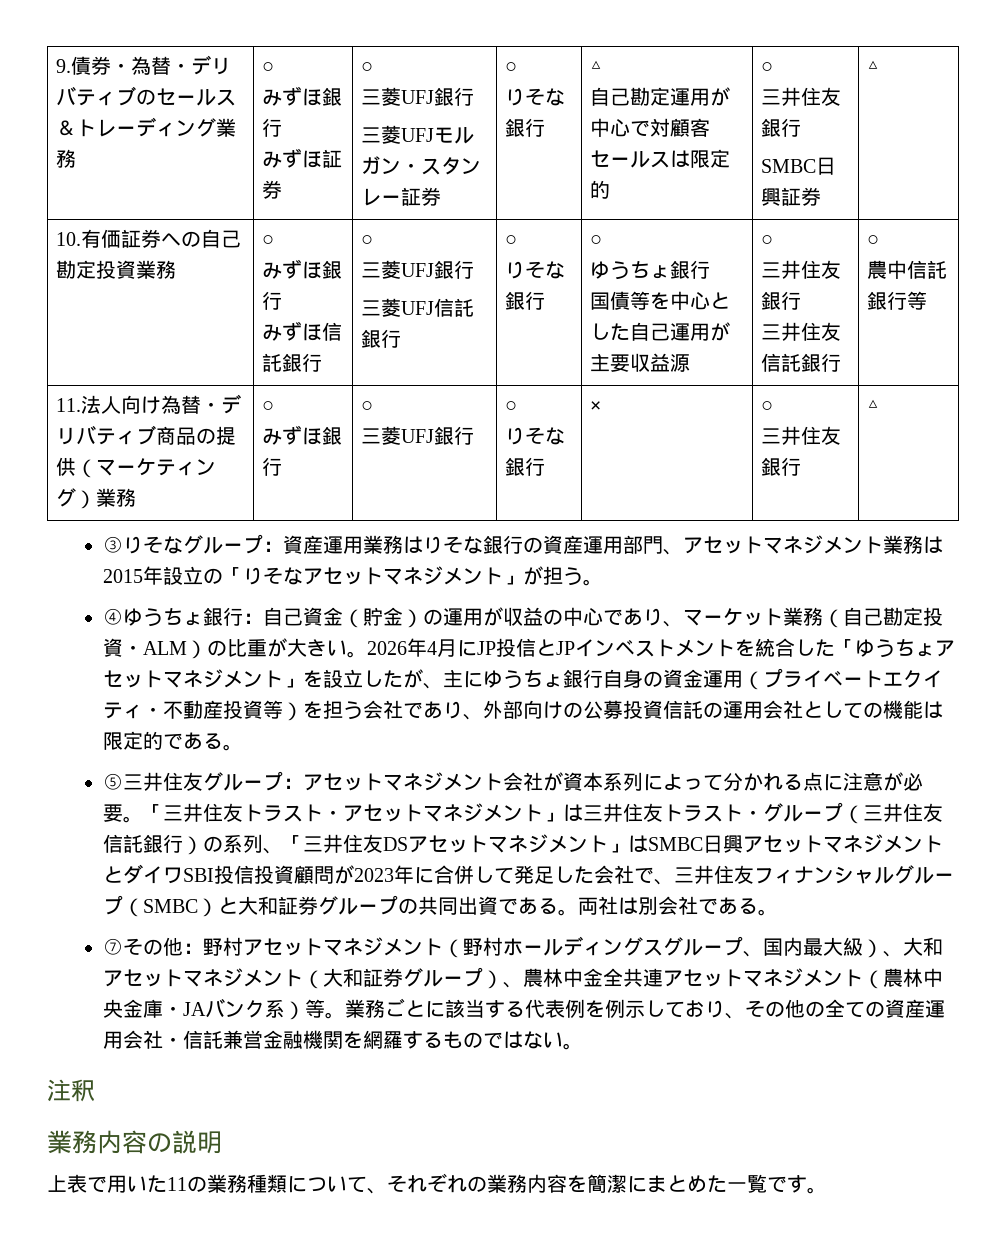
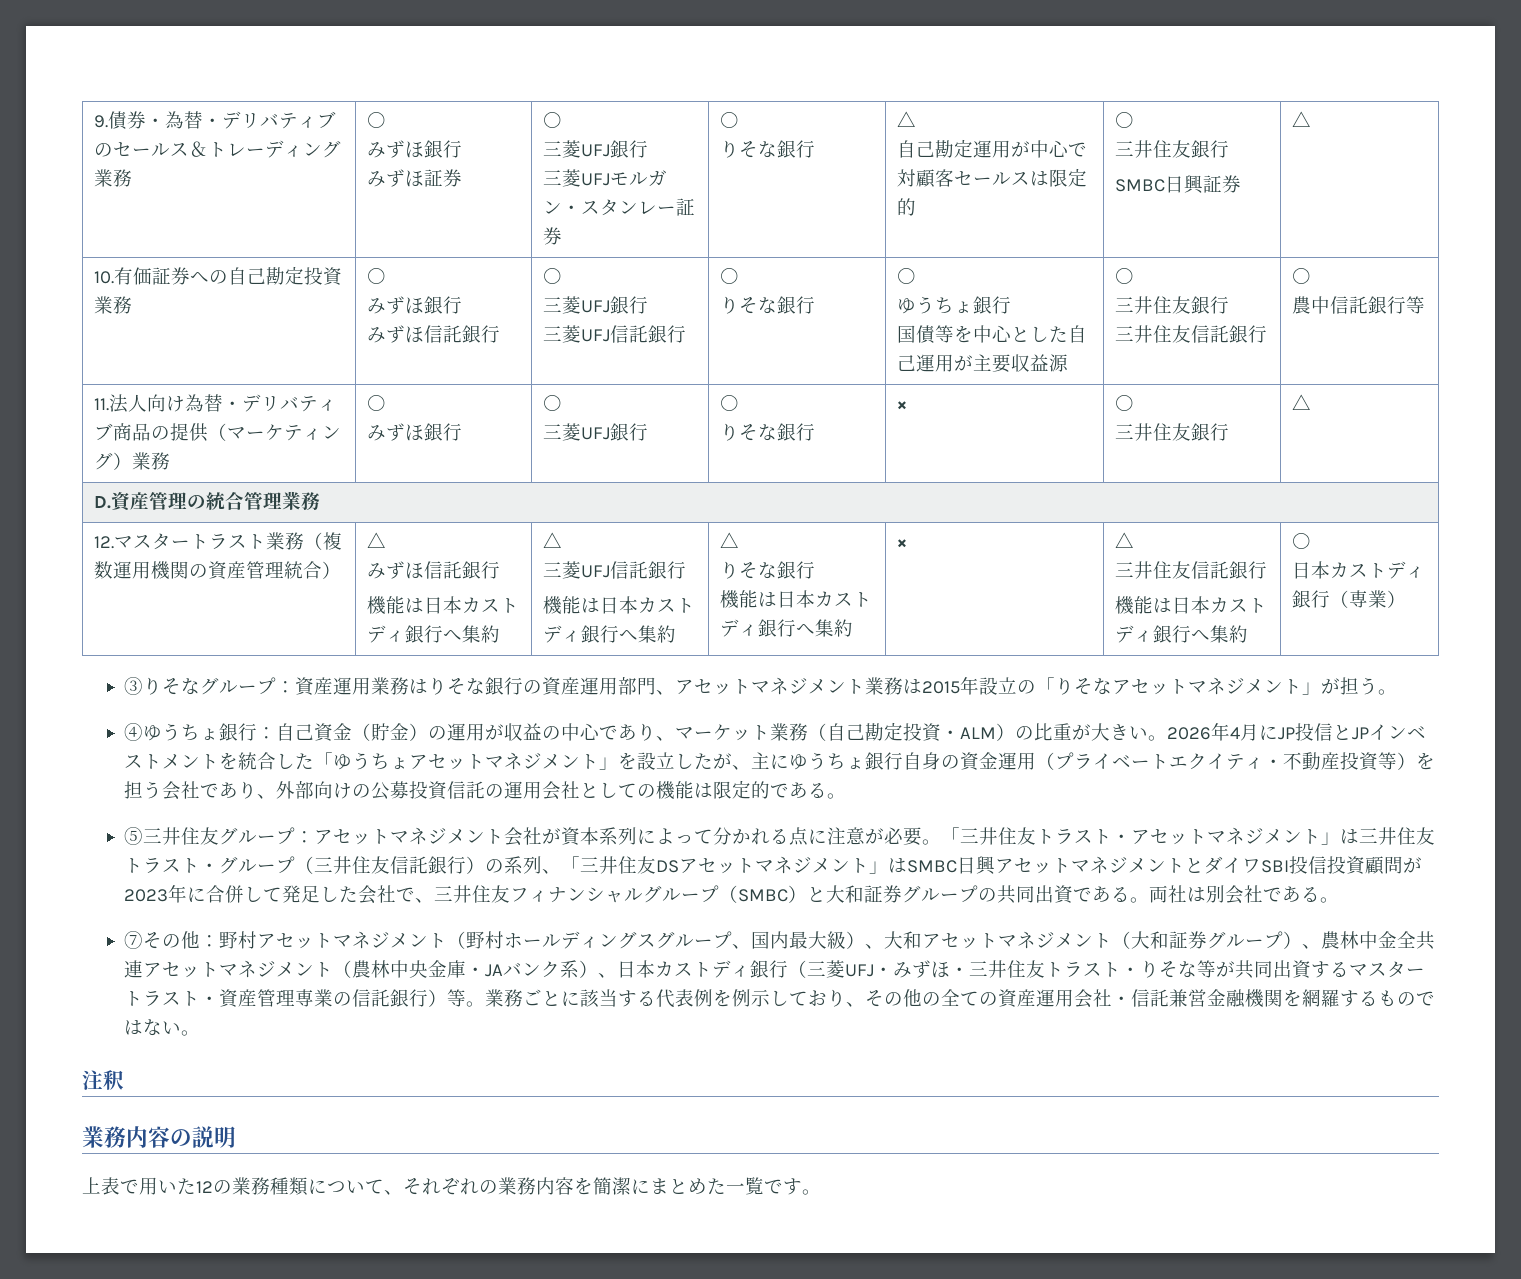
+ D.資産管理の統合管理業務
+ 12.マスタートラスト業務（複数運用機関の資産管理統合） | △
+ みずほ信託銀行
+ 機能は日本カストディ銀行へ集約 | △
+ 三菱UFJ信託銀行
+ 機能は日本カストディ銀行へ集約 | △
+ りそな銀行
+ 機能は日本カストディ銀行へ集約 | × | △
+ 三井住友信託銀行
+ 機能は日本カストディ銀行へ集約 | ○
+ 日本カストディ銀行（専業）
- ⑦その他：野村アセットマネジメント（野村ホールディングスグループ、国内最大級）、大和アセットマネジメント（大和証券グループ）、農林中金全共連アセットマネジメント（農林中央金庫・JAバンク系）等。
+ ⑦その他：野村アセットマネジメント（野村ホールディングスグループ、国内最大級）、大和アセットマネジメント（大和証券グループ）、農林中金全共連アセットマネジメント（農林中央金庫・JAバンク系）、日本カストディ銀行（三菱UFJ・みずほ・三井住友トラスト・りそな等が共同出資するマスタートラスト・資産管理専業の信託銀行）等。
- 上表で用いた11の業務種類について、それぞれの業務内容を簡潔にまとめた一覧です。
+ 上表で用いた12の業務種類について、それぞれの業務内容を簡潔にまとめた一覧です。

